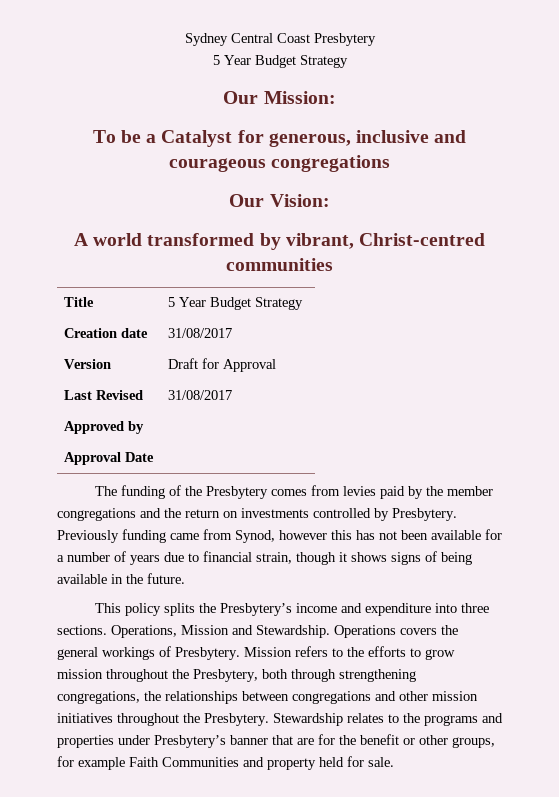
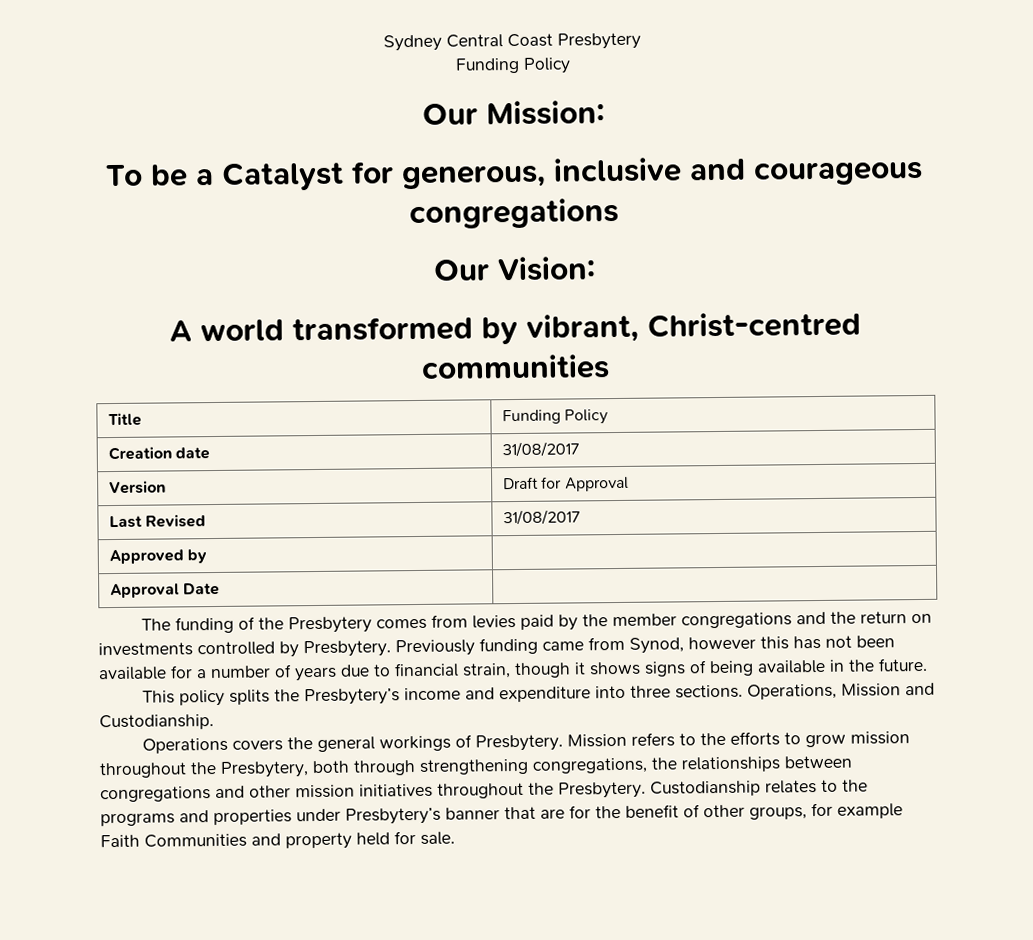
  Sydney Central Coast Presbytery
- 5 Year Budget Strategy
+ Funding Policy
- Title | 5 Year Budget Strategy
+ Title | Funding Policy
- Operations, Mission and Stewardship. Operations covers the general workings of Presbytery.
+ Operations, Mission and Custodianship.
+ Operations covers the general workings of Presbytery.
- Stewardship relates to the programs and properties under Presbytery’s banner that are for the benefit or other groups, for example Faith Communities and property held for sale.
+ Custodianship relates to the programs and properties under Presbytery’s banner that are for the benefit of other groups, for example Faith Communities and property held for sale.

